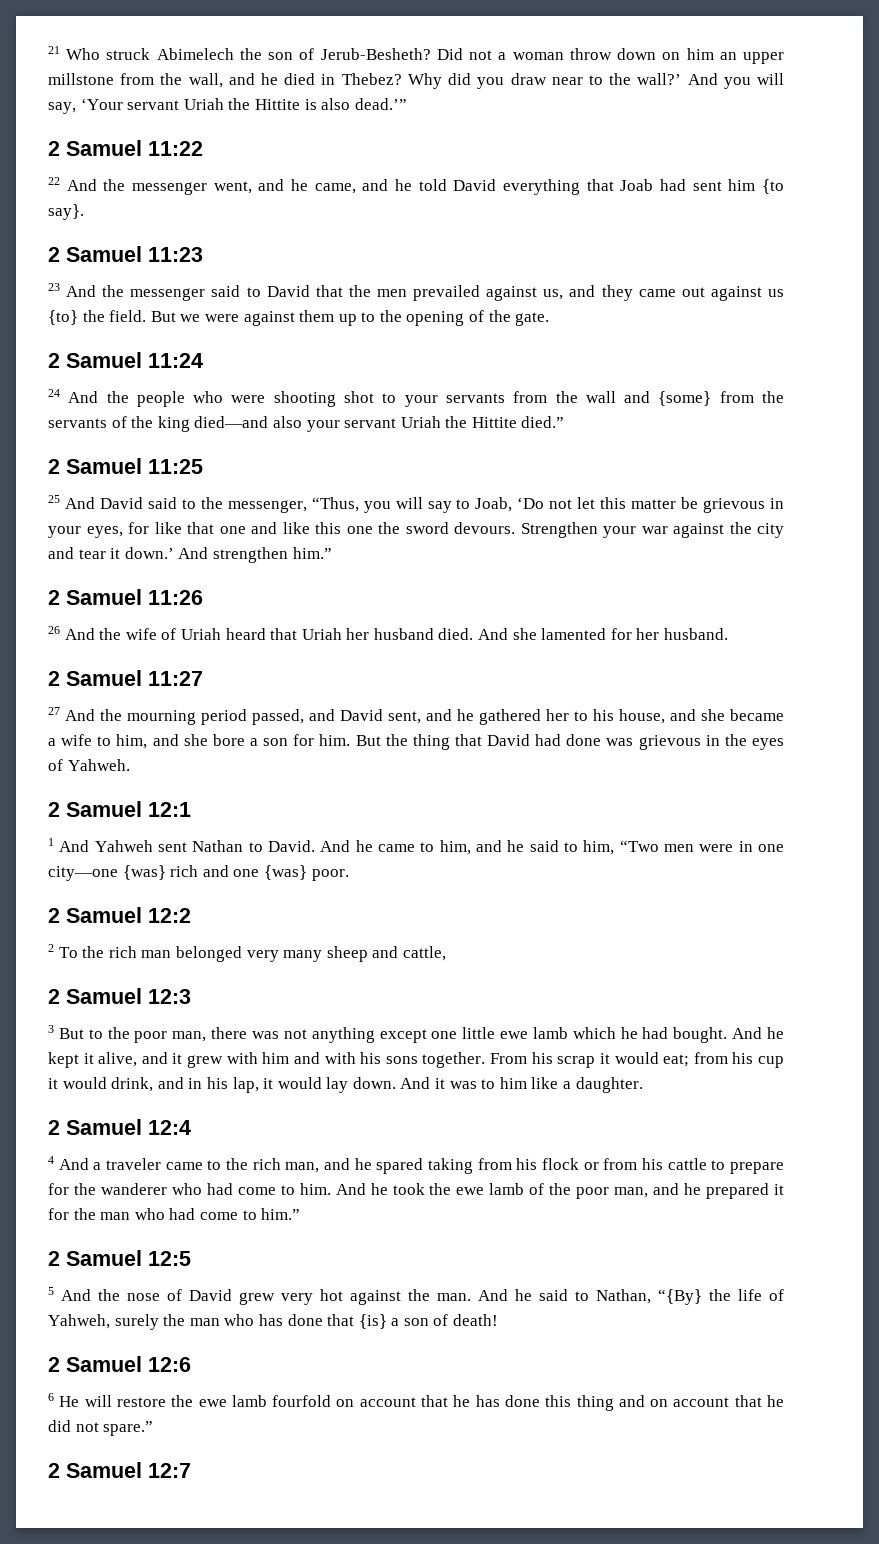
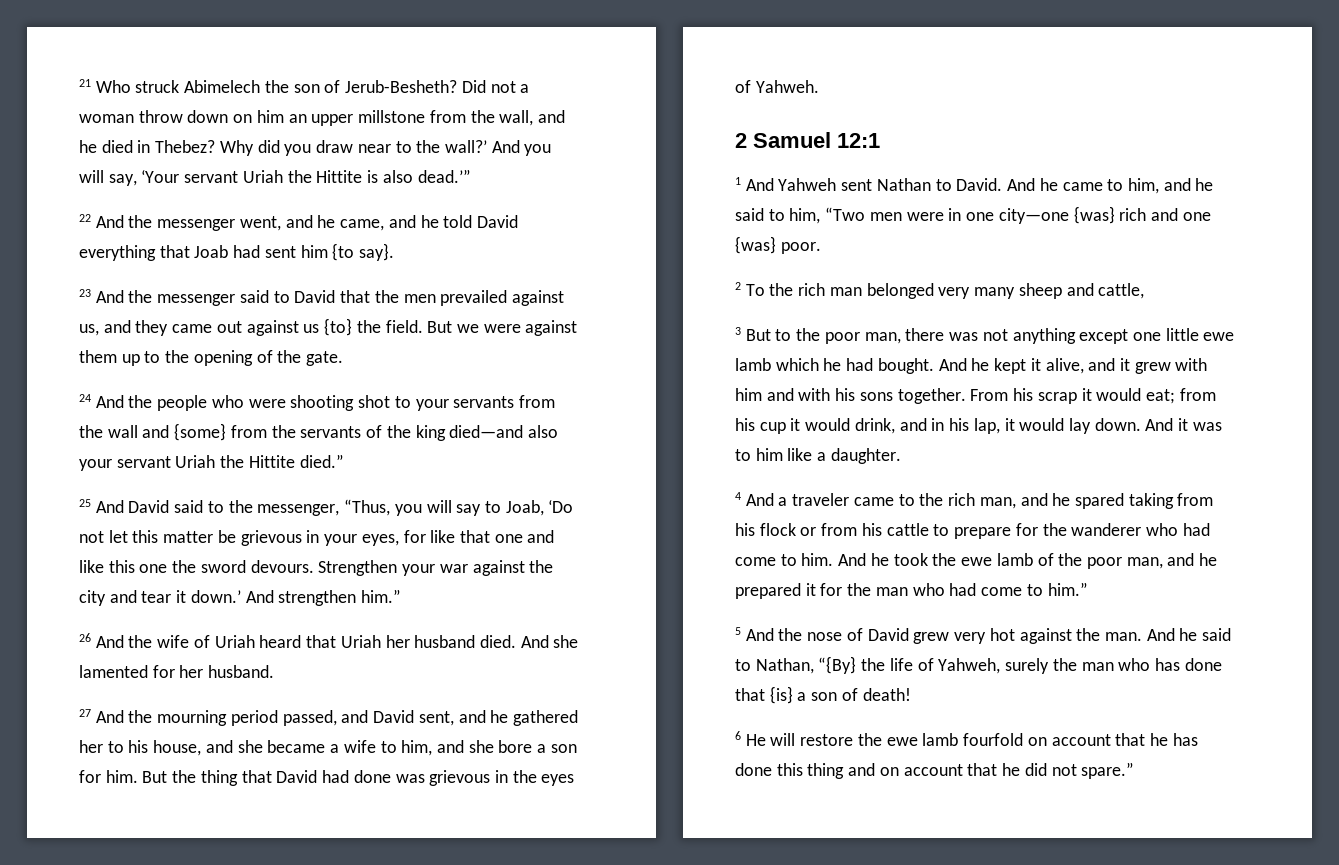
- 2 Samuel 11:22
- 2 Samuel 11:23
- 2 Samuel 11:24
- 2 Samuel 11:25
- 2 Samuel 11:26
- 2 Samuel 11:27
- 2 Samuel 12:2
- 2 Samuel 12:3
- 2 Samuel 12:4
- 2 Samuel 12:5
- 2 Samuel 12:6
- 2 Samuel 12:7

